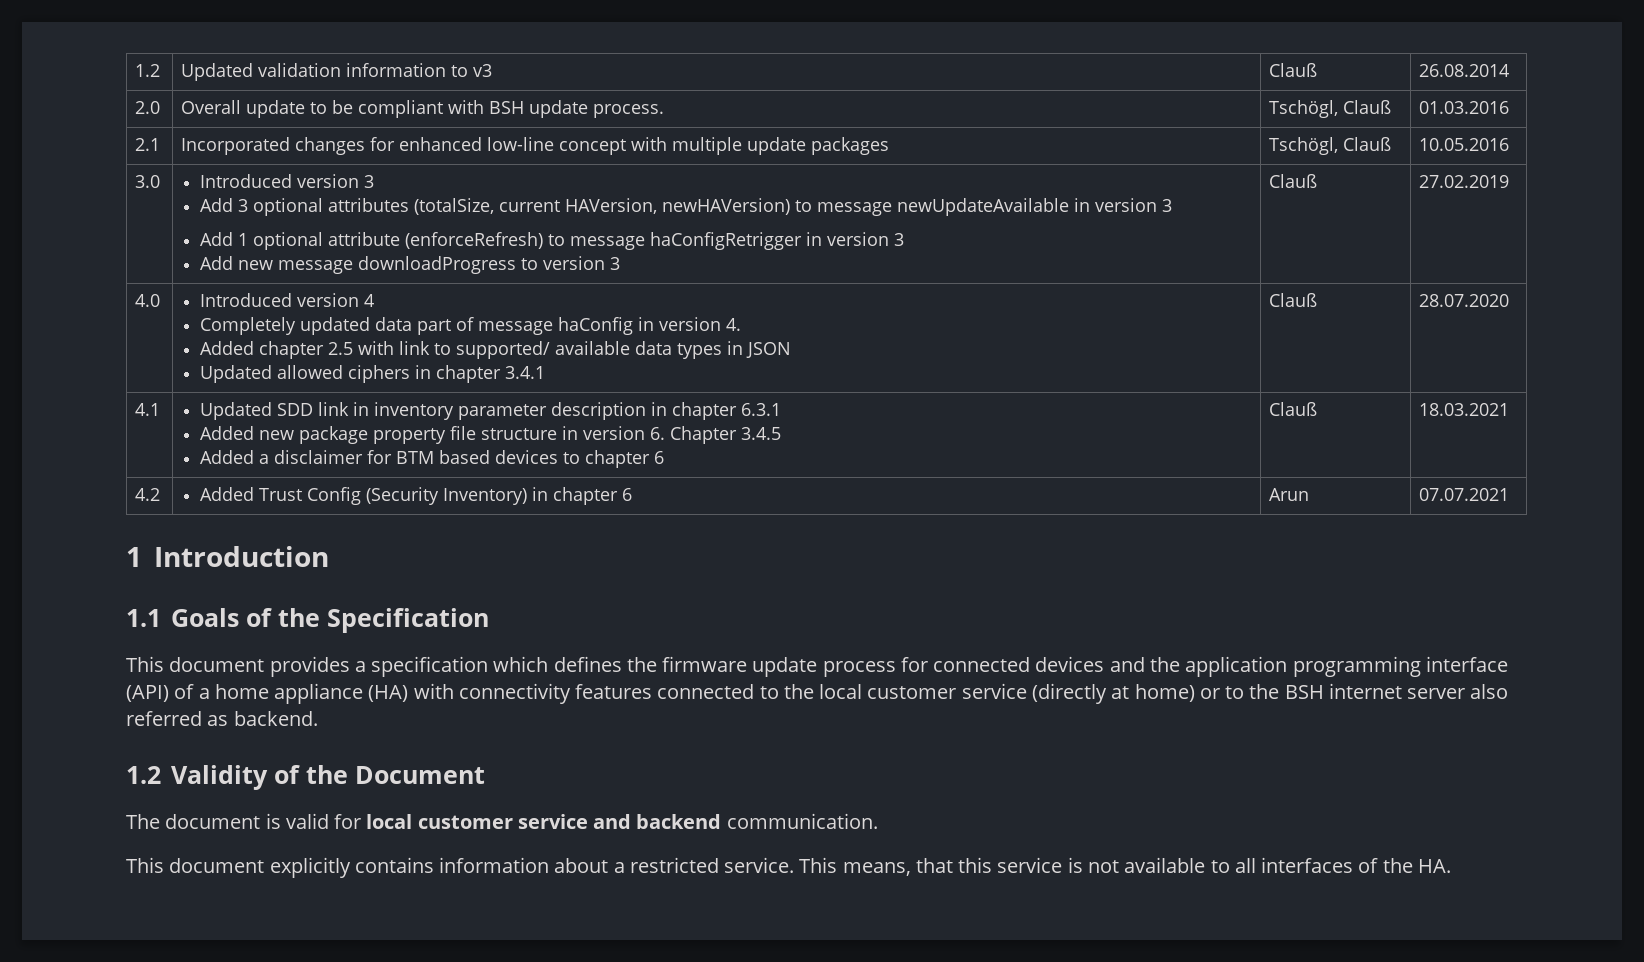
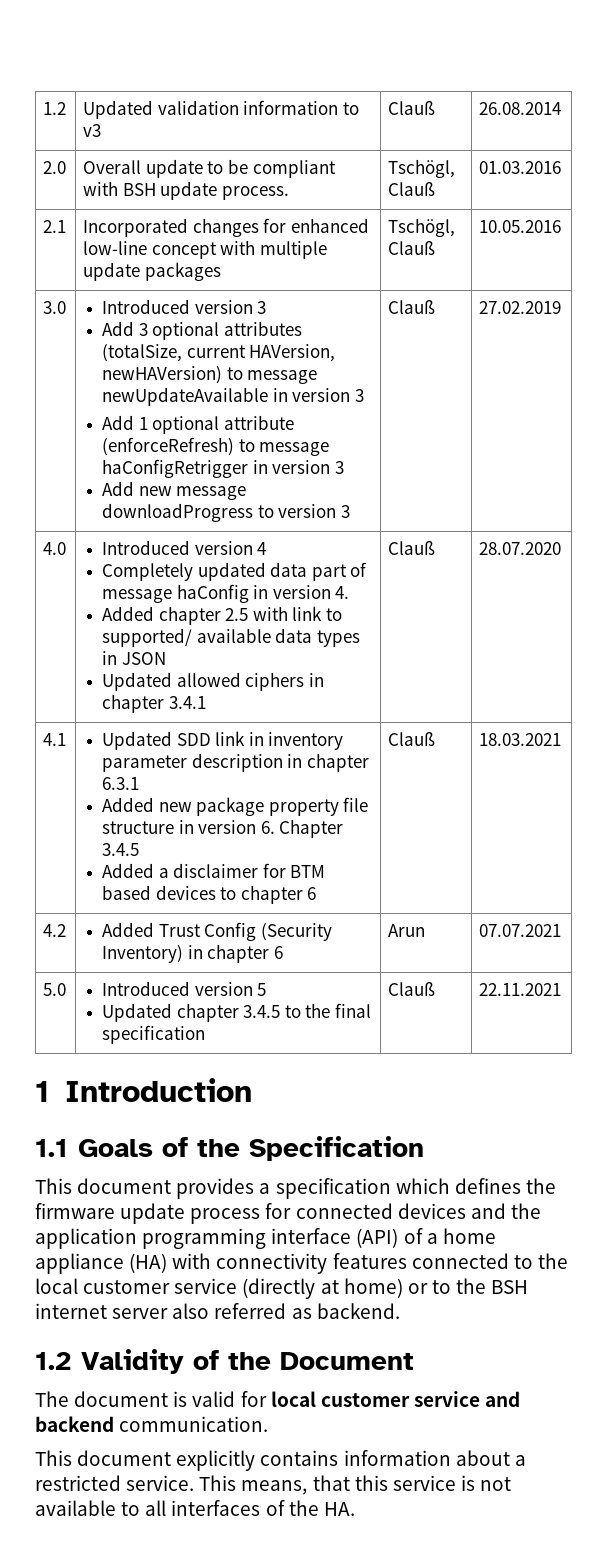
+ 5.0 | Introduced version 5
+ Updated chapter 3.4.5 to the final specification | Clauß | 22.11.2021

